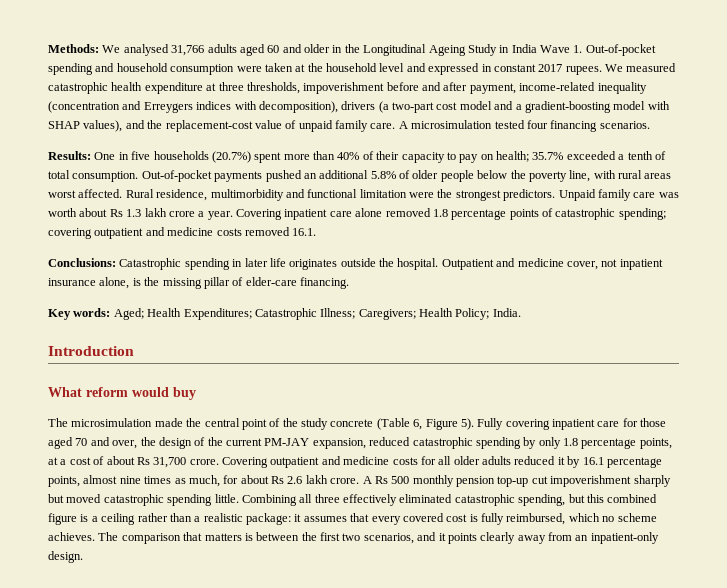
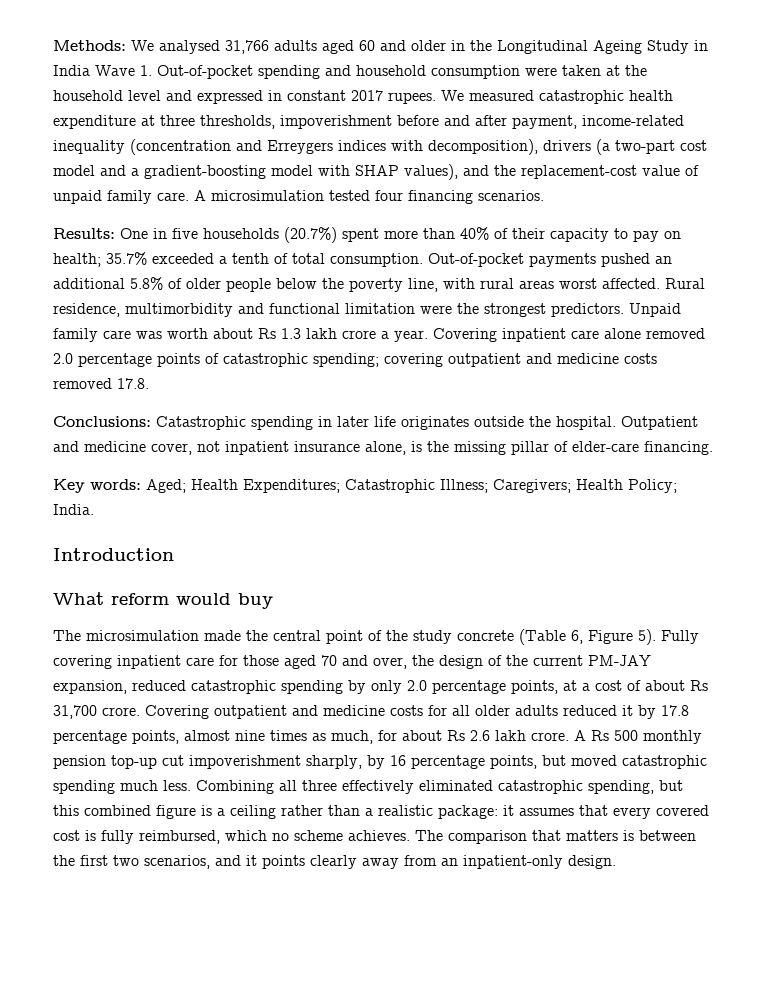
- Covering inpatient care alone removed 1.8 percentage points of catastrophic spending; covering outpatient and medicine costs removed 16.1.
+ Covering inpatient care alone removed 2.0 percentage points of catastrophic spending; covering outpatient and medicine costs removed 17.8.
- Fully covering inpatient care for those aged 70 and over, the design of the current PM-JAY expansion, reduced catastrophic spending by only 1.8 percentage points, at a cost of about Rs 31,700 crore.
+ Fully covering inpatient care for those aged 70 and over, the design of the current PM-JAY expansion, reduced catastrophic spending by only 2.0 percentage points, at a cost of about Rs 31,700 crore.
- Covering outpatient and medicine costs for all older adults reduced it by 16.1 percentage points, almost nine times as much, for about Rs 2.6 lakh crore.
+ Covering outpatient and medicine costs for all older adults reduced it by 17.8 percentage points, almost nine times as much, for about Rs 2.6 lakh crore.
- A Rs 500 monthly pension top-up cut impoverishment sharply but moved catastrophic spending little.
+ A Rs 500 monthly pension top-up cut impoverishment sharply, by 16 percentage points, but moved catastrophic spending much less.

